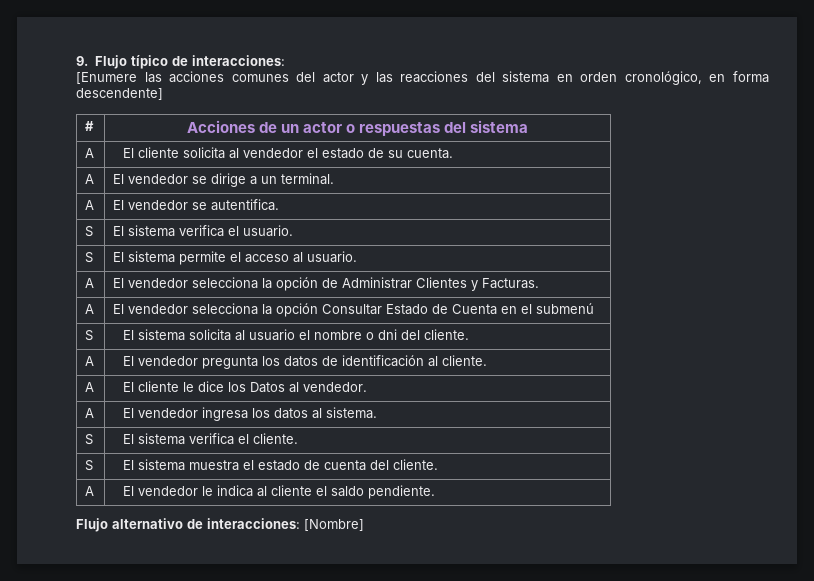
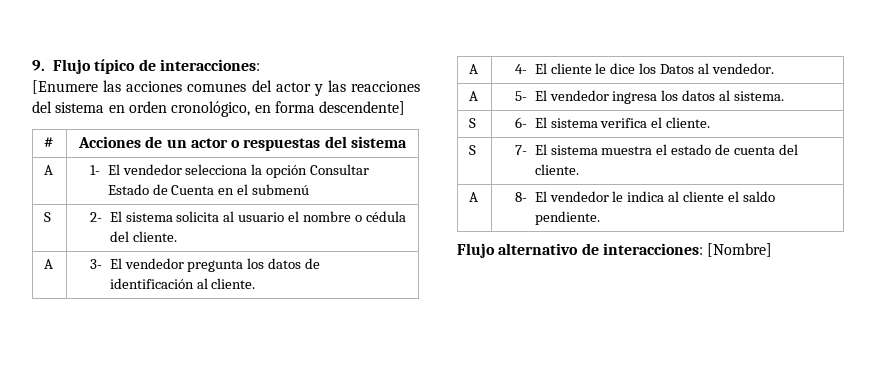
- A | El cliente solicita al vendedor el estado de su cuenta.
- A | El vendedor se dirige a un terminal.
- A | El vendedor se autentifica.
- S | El sistema verifica el usuario.
- S | El sistema permite el acceso al usuario.
- A | El vendedor selecciona la opción de Administrar Clientes y Facturas.
- A | El vendedor selecciona la opción Consultar Estado de Cuenta en el submenú
+ A | 1- El vendedor selecciona la opción Consultar Estado de Cuenta en el submenú
- S | El sistema solicita al usuario el nombre o dni del cliente.
- A | El vendedor pregunta los datos de identificación al cliente.
+ S | 2- El sistema solicita al usuario el nombre o cédula del cliente.
+ A | 3- El vendedor pregunta los datos de identificación al cliente.
- A | El cliente le dice los Datos al vendedor.
+ A | 4- El cliente le dice los Datos al vendedor.
- A | El vendedor ingresa los datos al sistema.
+ A | 5- El vendedor ingresa los datos al sistema.
- S | El sistema verifica el cliente.
+ S | 6- El sistema verifica el cliente.
- S | El sistema muestra el estado de cuenta del cliente.
+ S | 7- El sistema muestra el estado de cuenta del cliente.
- A | El vendedor le indica al cliente el saldo pendiente.
+ A | 8- El vendedor le indica al cliente el saldo pendiente.

